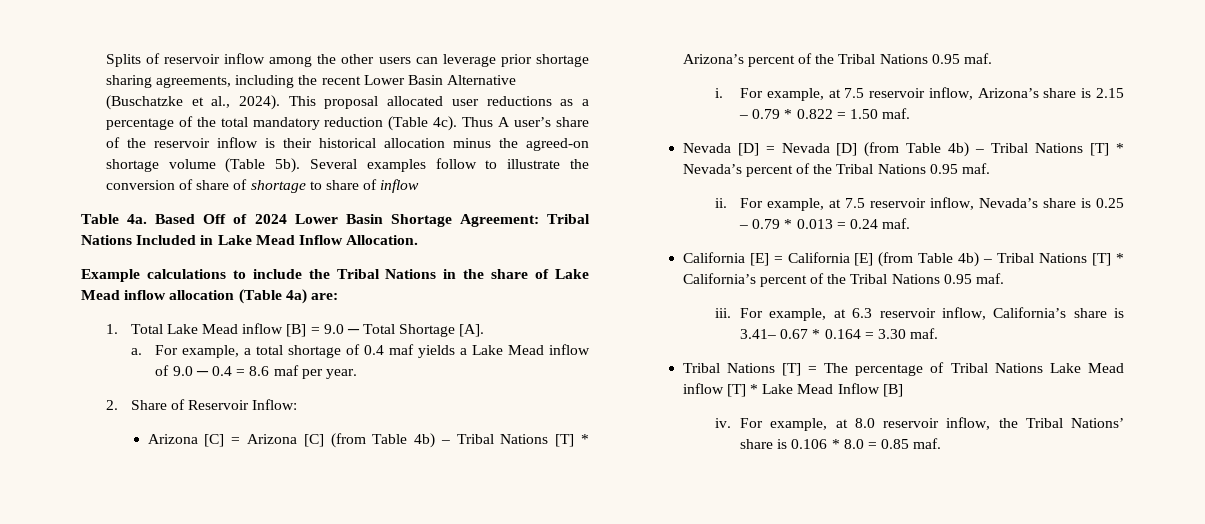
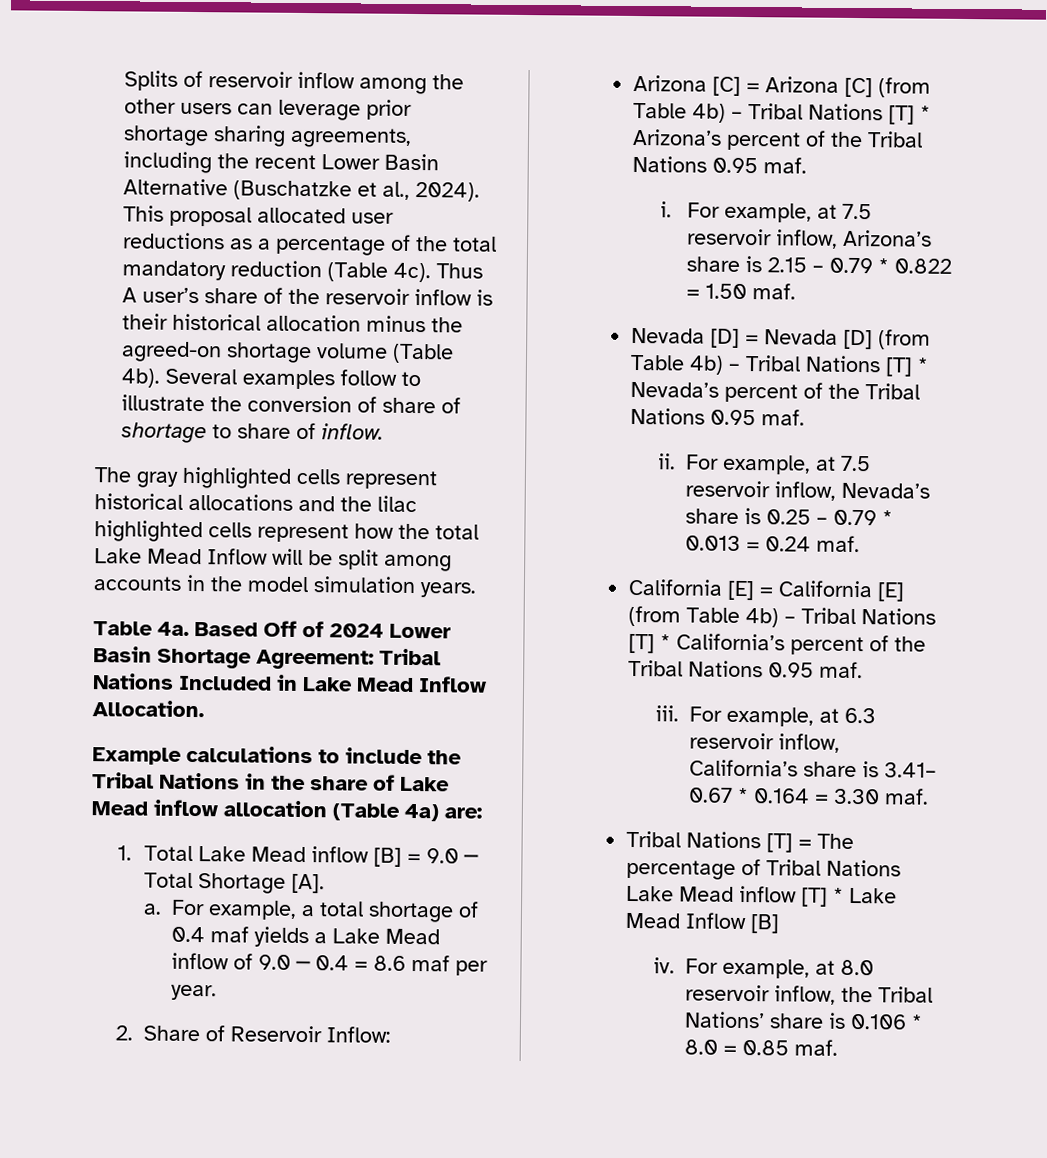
- Thus A user’s share of the reservoir inflow is their historical allocation minus the agreed-on shortage volume (Table 5b).
+ Thus A user’s share of the reservoir inflow is their historical allocation minus the agreed-on shortage volume (Table 4b).
- Several examples follow to illustrate the conversion of share of shortage to share of inflow
+ Several examples follow to illustrate the conversion of share of shortage to share of inflow.
+ The gray highlighted cells represent historical allocations and the lilac highlighted cells represent how the total Lake Mead Inflow will be split among accounts in the model simulation years.

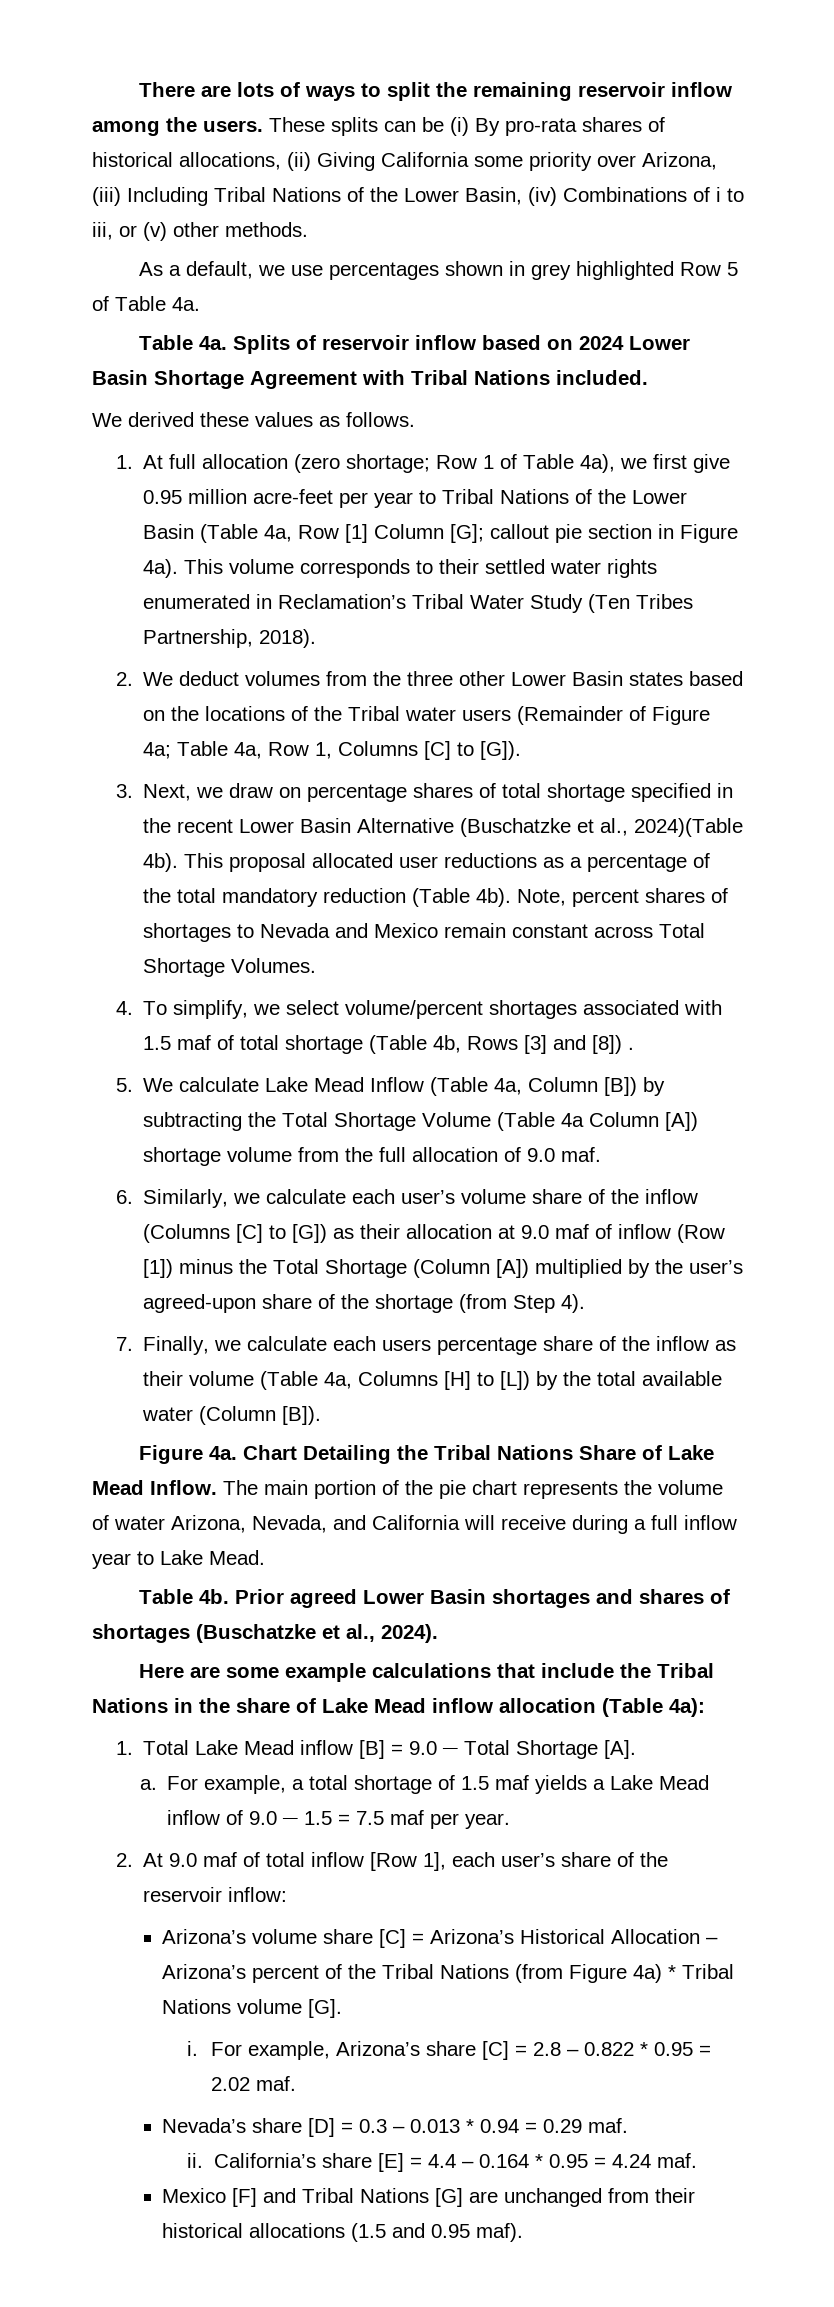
- Splits of reservoir inflow among the other users can leverage prior shortage sharing agreements, including the recent Lower Basin Alternative (Buschatzke et al., 2024).
+ There are lots of ways to split the remaining reservoir inflow among the users. These splits can be (i) By pro-rata shares of historical allocations, (ii) Giving California some priority over Arizona, (iii) Including Tribal Nations of the Lower Basin, (iv) Combinations of i to iii, or (v) other methods.
+ As a default, we use percentages shown in grey highlighted Row 5 of Table 4a.
+ Table 4a. Splits of reservoir inflow based on 2024 Lower Basin Shortage Agreement with Tribal Nations included.
+ We derived these values as follows.
+ 1. At full allocation (zero shortage; Row 1 of Table 4a), we first give 0.95 million acre-feet per year to Tribal Nations of the Lower Basin (Table 4a, Row [1] Column [G]; callout pie section in Figure 4a). This volume corresponds to their settled water rights enumerated in Reclamation’s Tribal Water Study (Ten Tribes Partnership, 2018).
+ 2. We deduct volumes from the three other Lower Basin states based on the locations of the Tribal water users (Remainder of Figure 4a; Table 4a, Row 1, Columns [C] to [G]).
+ 3. Next, we draw on percentage shares of total shortage specified in the recent Lower Basin Alternative (Buschatzke et al., 2024)(Table 4b).
- This proposal allocated user reductions as a percentage of the total mandatory reduction (Table 4c). Thus A user’s share of the reservoir inflow is their historical allocation minus the agreed-on shortage volume (Table 4b). Several examples follow to illustrate the conversion of share of shortage to share of inflow.
- The gray highlighted cells represent historical allocations and the lilac highlighted cells represent how the total Lake Mead Inflow will be split among accounts in the model simulation years.
- Table 4a. Based Off of 2024 Lower Basin Shortage Agreement: Tribal Nations Included in Lake Mead Inflow Allocation.
- Example calculations to include the Tribal Nations in the share of Lake Mead inflow allocation (Table 4a) are:
+ This proposal allocated user reductions as a percentage of the total mandatory reduction (Table 4b). Note, percent shares of shortages to Nevada and Mexico remain constant across Total Shortage Volumes.
+ 4. To simplify, we select volume/percent shortages associated with 1.5 maf of total shortage (Table 4b, Rows [3] and [8]) .
+ 5. We calculate Lake Mead Inflow (Table 4a, Column [B]) by subtracting the Total Shortage Volume (Table 4a Column [A]) shortage volume from the full allocation of 9.0 maf.
+ 6. Similarly, we calculate each user’s volume share of the inflow (Columns [C] to [G]) as their allocation at 9.0 maf of inflow (Row [1]) minus the Total Shortage (Column [A]) multiplied by the user’s agreed-upon share of the shortage (from Step 4).
+ 7. Finally, we calculate each users percentage share of the inflow as their volume (Table 4a, Columns [H] to [L]) by the total available water (Column [B]).
+ Figure 4a. Chart Detailing the Tribal Nations Share of Lake Mead Inflow. The main portion of the pie chart represents the volume of water Arizona, Nevada, and California will receive during a full inflow year to Lake Mead.
+ Table 4b. Prior agreed Lower Basin shortages and shares of shortages (Buschatzke et al., 2024).
+ Here are some example calculations that include the Tribal Nations in the share of Lake Mead inflow allocation (Table 4a):
- For example, a total shortage of 0.4 maf yields a Lake Mead inflow of 9.0 ─ 0.4 = 8.6 maf per year.
+ For example, a total shortage of 1.5 maf yields a Lake Mead inflow of 9.0 ─ 1.5 = 7.5 maf per year.
- 2. Share of Reservoir Inflow:
- Arizona [C] = Arizona [C] (from Table 4b) – Tribal Nations [T] * Arizona’s percent of the Tribal Nations 0.95 maf.
- i. For example, at 7.5 reservoir inflow, Arizona’s share is 2.15 – 0.79 * 0.822 = 1.50 maf.
- Nevada [D] = Nevada [D] (from Table 4b) – Tribal Nations [T] * Nevada’s percent of the Tribal Nations 0.95 maf.
- ii. For example, at 7.5 reservoir inflow, Nevada’s share is 0.25 – 0.79 * 0.013 = 0.24 maf.
- California [E] = California [E] (from Table 4b) – Tribal Nations [T] * California’s percent of the Tribal Nations 0.95 maf.
- iii. For example, at 6.3 reservoir inflow, California’s share is 3.41– 0.67 * 0.164 = 3.30 maf.
- Tribal Nations [T] = The percentage of Tribal Nations Lake Mead inflow [T] * Lake Mead Inflow [B]
- iv. For example, at 8.0 reservoir inflow, the Tribal Nations’ share is 0.106 * 8.0 = 0.85 maf.
+ 2. At 9.0 maf of total inflow [Row 1], each user’s share of the reservoir inflow:
+ Arizona’s volume share [C] = Arizona’s Historical Allocation – Arizona’s percent of the Tribal Nations (from Figure 4a) * Tribal Nations volume [G].
+ i. For example, Arizona’s share [C] = 2.8 – 0.822 * 0.95 = 2.02 maf.
+ Nevada’s share [D] = 0.3 – 0.013 * 0.94 = 0.29 maf.
+ ii. California’s share [E] = 4.4 – 0.164 * 0.95 = 4.24 maf.
+ Mexico [F] and Tribal Nations [G] are unchanged from their historical allocations (1.5 and 0.95 maf).

